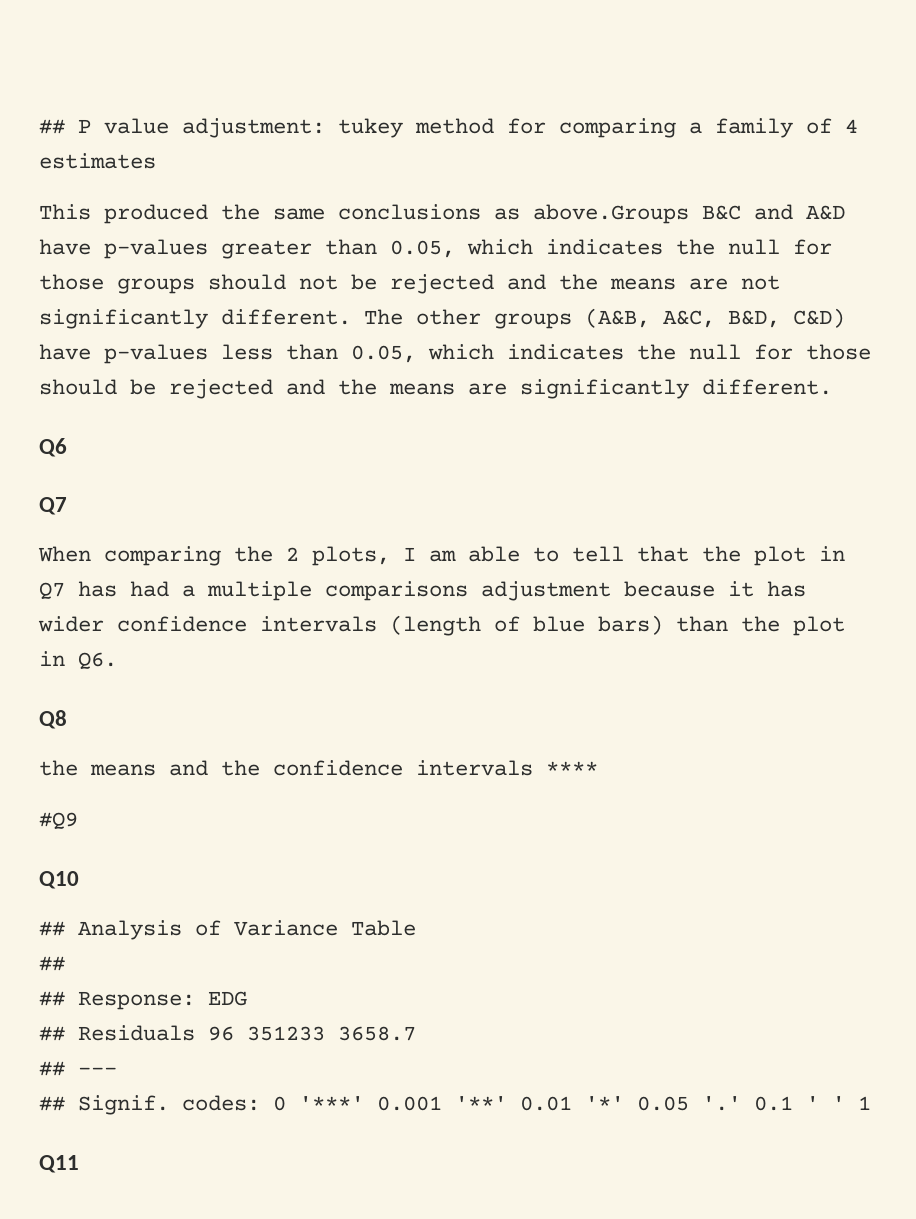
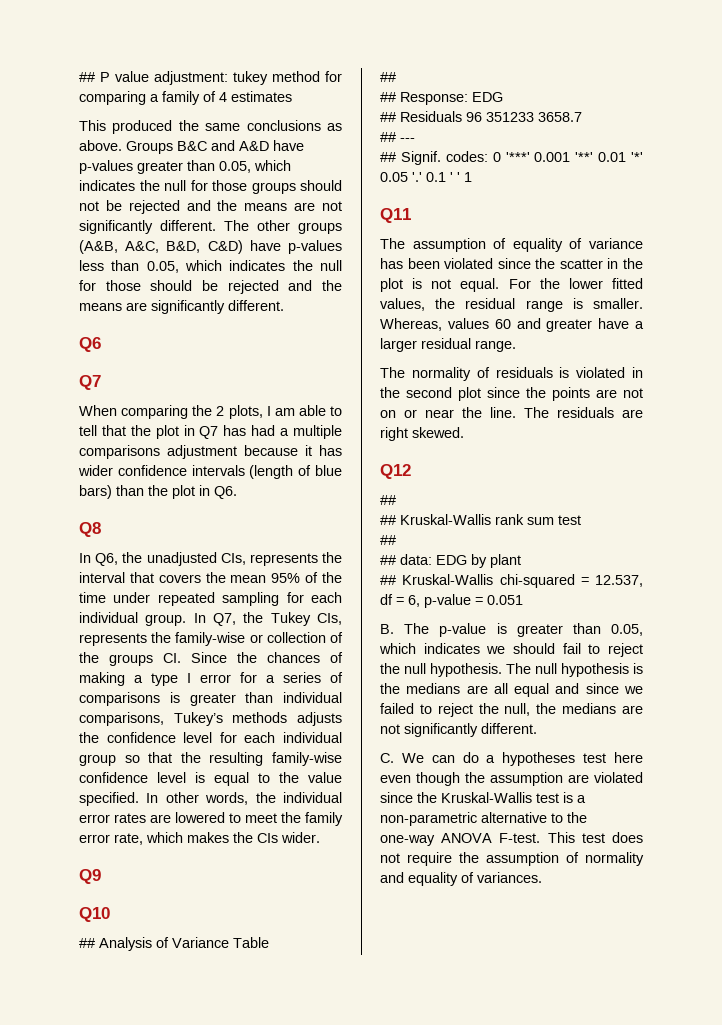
- This produced the same conclusions as above.Groups B&C and A&D have p-values greater than 0.05, which indicates the null for those groups should not be rejected and the means are not significantly different.
+ This produced the same conclusions as above. Groups B&C and A&D have p-values greater than 0.05, which indicates the null for those groups should not be rejected and the means are not significantly different.
- the means and the confidence intervals ****
- #Q9
+ In Q6, the unadjusted CIs, represents the interval that covers the mean 95% of the time under repeated sampling for each individual group. In Q7, the Tukey CIs, represents the family-wise or collection of the groups CI. Since the chances of making a type I error for a series of comparisons is greater than individual comparisons, Tukey’s methods adjusts the confidence level for each individual group so that the resulting family-wise confidence level is equal to the value specified. In other words, the individual error rates are lowered to meet the family error rate, which makes the CIs wider.
+ Q9
+ The assumption of equality of variance has been violated since the scatter in the plot is not equal. For the lower fitted values, the residual range is smaller. Whereas, values 60 and greater have a larger residual range.
+ The normality of residuals is violated in the second plot since the points are not on or near the line. The residuals are right skewed.
+ Q12
+ ##
+ ## Kruskal-Wallis rank sum test
+ ##
+ ## data: EDG by plant
+ ## Kruskal-Wallis chi-squared = 12.537, df = 6, p-value = 0.051
+ B. The p-value is greater than 0.05, which indicates we should fail to reject the null hypothesis. The null hypothesis is the medians are all equal and since we failed to reject the null, the medians are not significantly different.
+ C. We can do a hypotheses test here even though the assumption are violated since the Kruskal-Wallis test is a non-parametric alternative to the one-way ANOVA F-test. This test does not require the assumption of normality and equality of variances.

